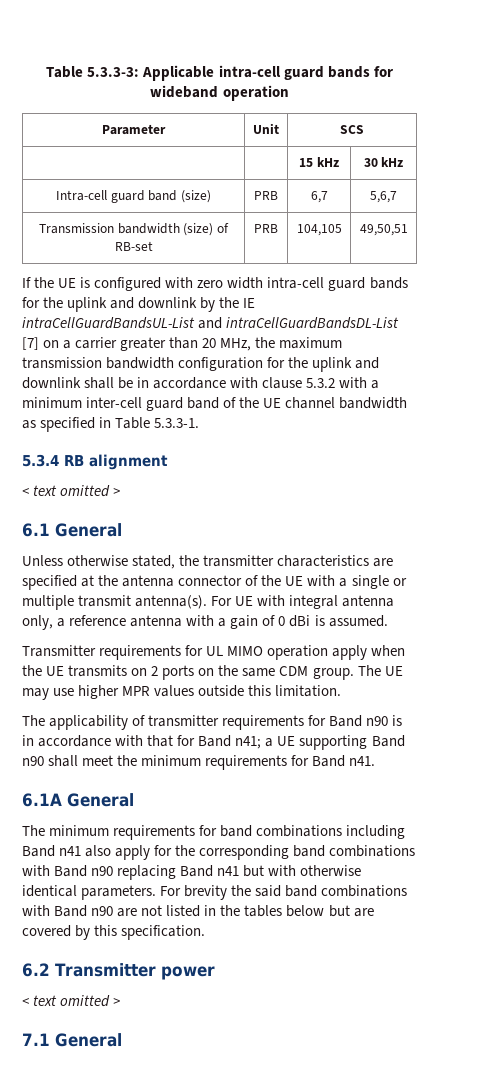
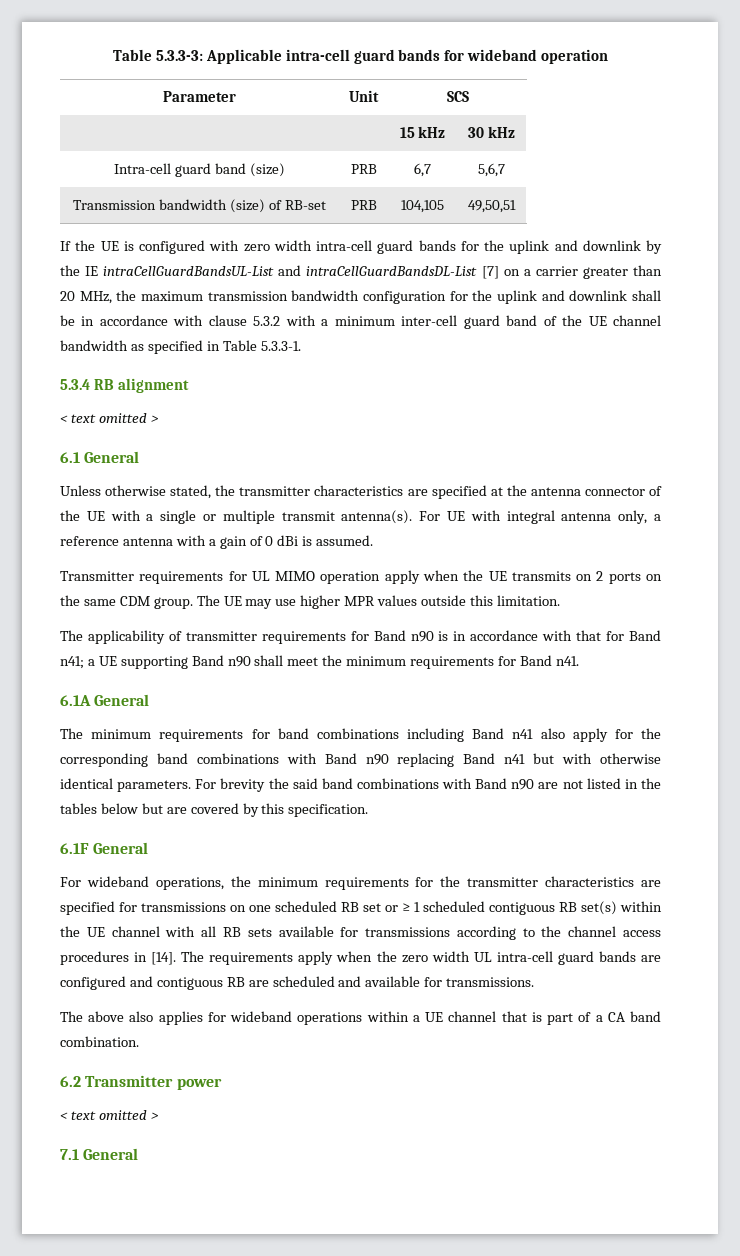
+ 6.1F General
+ For wideband operations, the minimum requirements for the transmitter characteristics are specified for transmissions on one scheduled RB set or ≥ 1 scheduled contiguous RB set(s) within the UE channel with all RB sets available for transmissions according to the channel access procedures in [14]. The requirements apply when the zero width UL intra-cell guard bands are configured and contiguous RB are scheduled and available for transmissions.
+ The above also applies for wideband operations within a UE channel that is part of a CA band combination.

